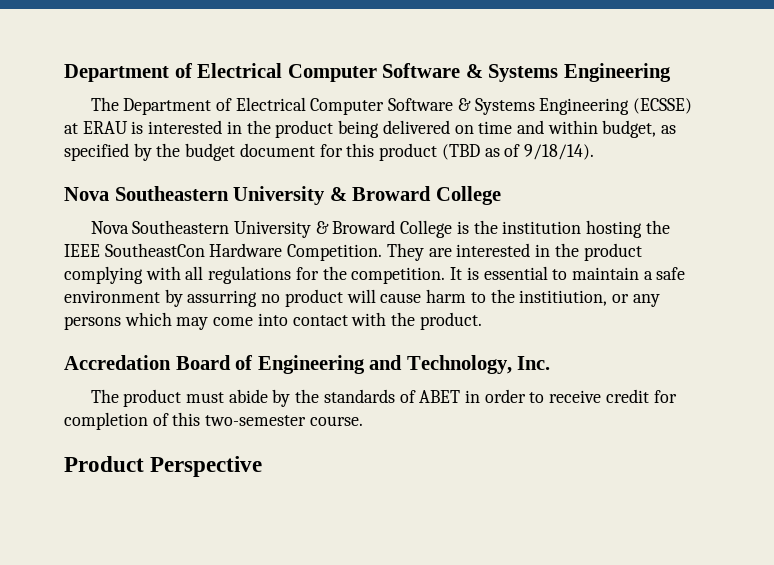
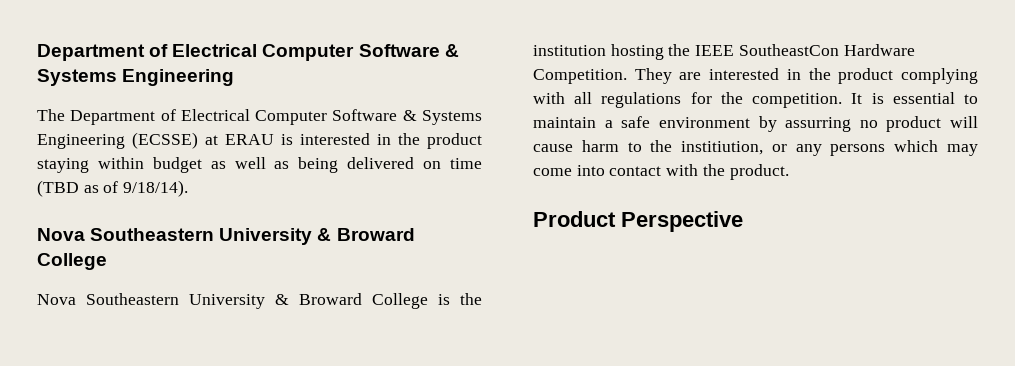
- The Department of Electrical Computer Software & Systems Engineering (ECSSE) at ERAU is interested in the product being delivered on time and within budget, as specified by the budget document for this product (TBD as of 9/18/14).
+ The Department of Electrical Computer Software & Systems Engineering (ECSSE) at ERAU is interested in the product staying within budget as well as being delivered on time (TBD as of 9/18/14).
- Accredation Board of Engineering and Technology, Inc.
- The product must abide by the standards of ABET in order to receive credit for completion of this two-semester course.

